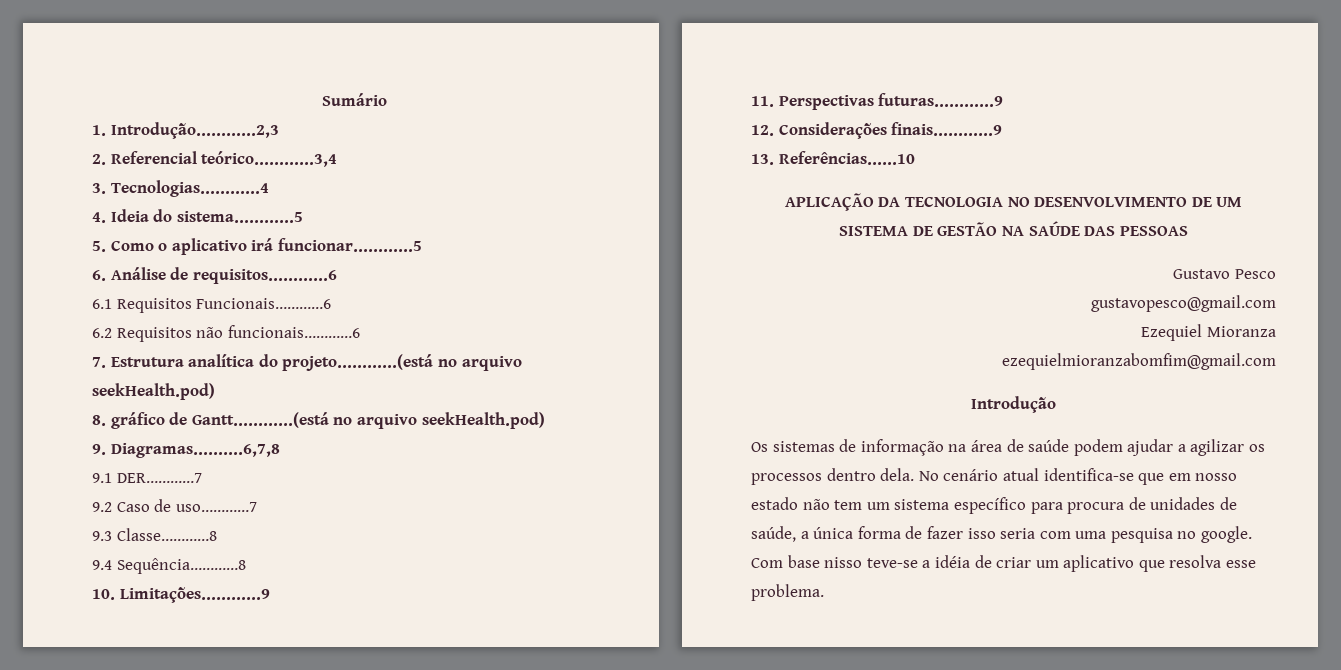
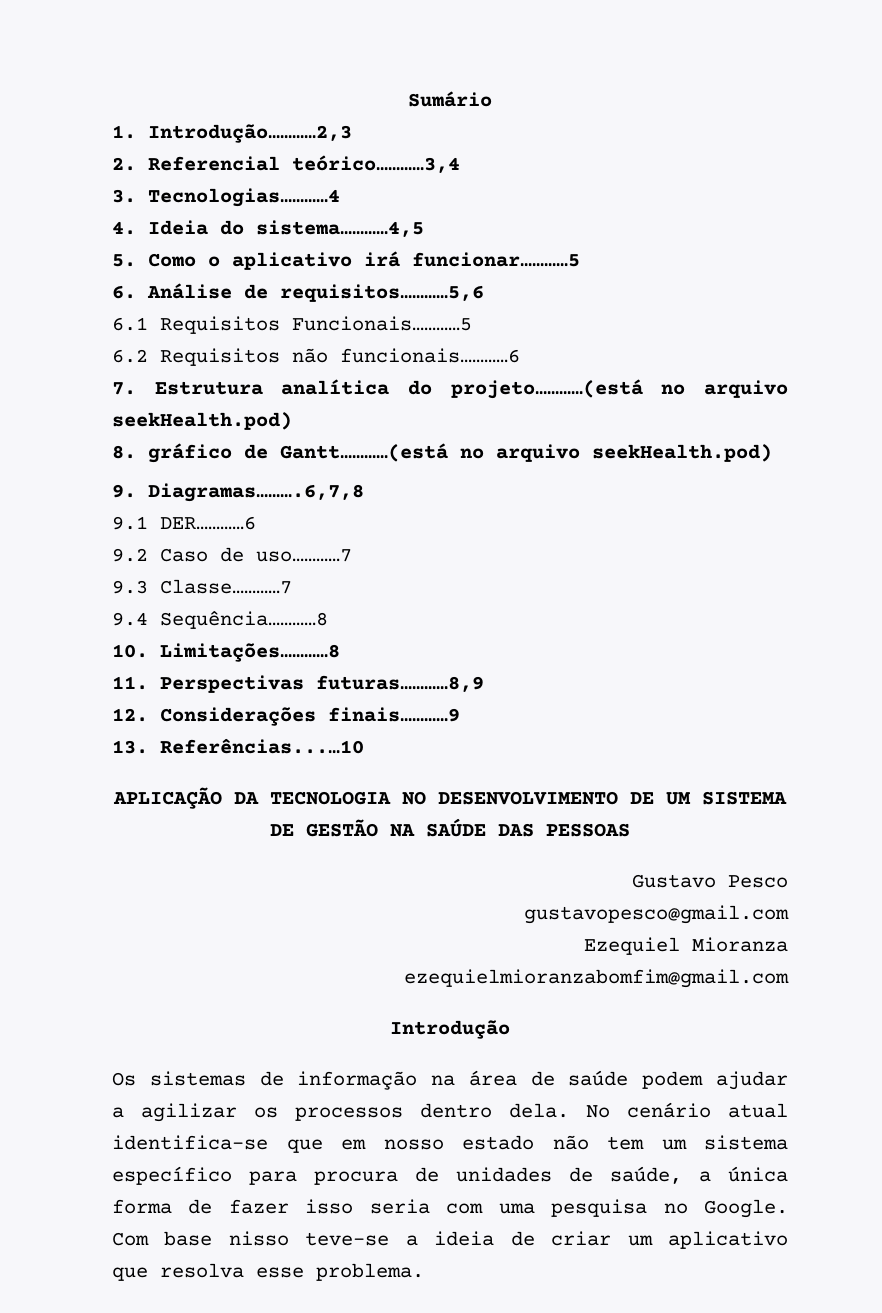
- 4. Ideia do sistema…………5
+ 4. Ideia do sistema…………4,5
- 6. Análise de requisitos…………6
+ 6. Análise de requisitos…………5,6
- 6.1 Requisitos Funcionais…………6
+ 6.1 Requisitos Funcionais…………5
- 9.1 DER…………7
+ 9.1 DER…………6
- 9.3 Classe…………8
+ 9.3 Classe…………7
- 10. Limitações…………9
+ 10. Limitações…………8
- 11. Perspectivas futuras…………9
+ 11. Perspectivas futuras…………8,9
- No cenário atual identifica-se que em nosso estado não tem um sistema específico para procura de unidades de saúde, a única forma de fazer isso seria com uma pesquisa no google.
+ No cenário atual identifica-se que em nosso estado não tem um sistema específico para procura de unidades de saúde, a única forma de fazer isso seria com uma pesquisa no Google.
- Com base nisso teve-se a idéia de criar um aplicativo que resolva esse problema.
+ Com base nisso teve-se a ideia de criar um aplicativo que resolva esse problema.

